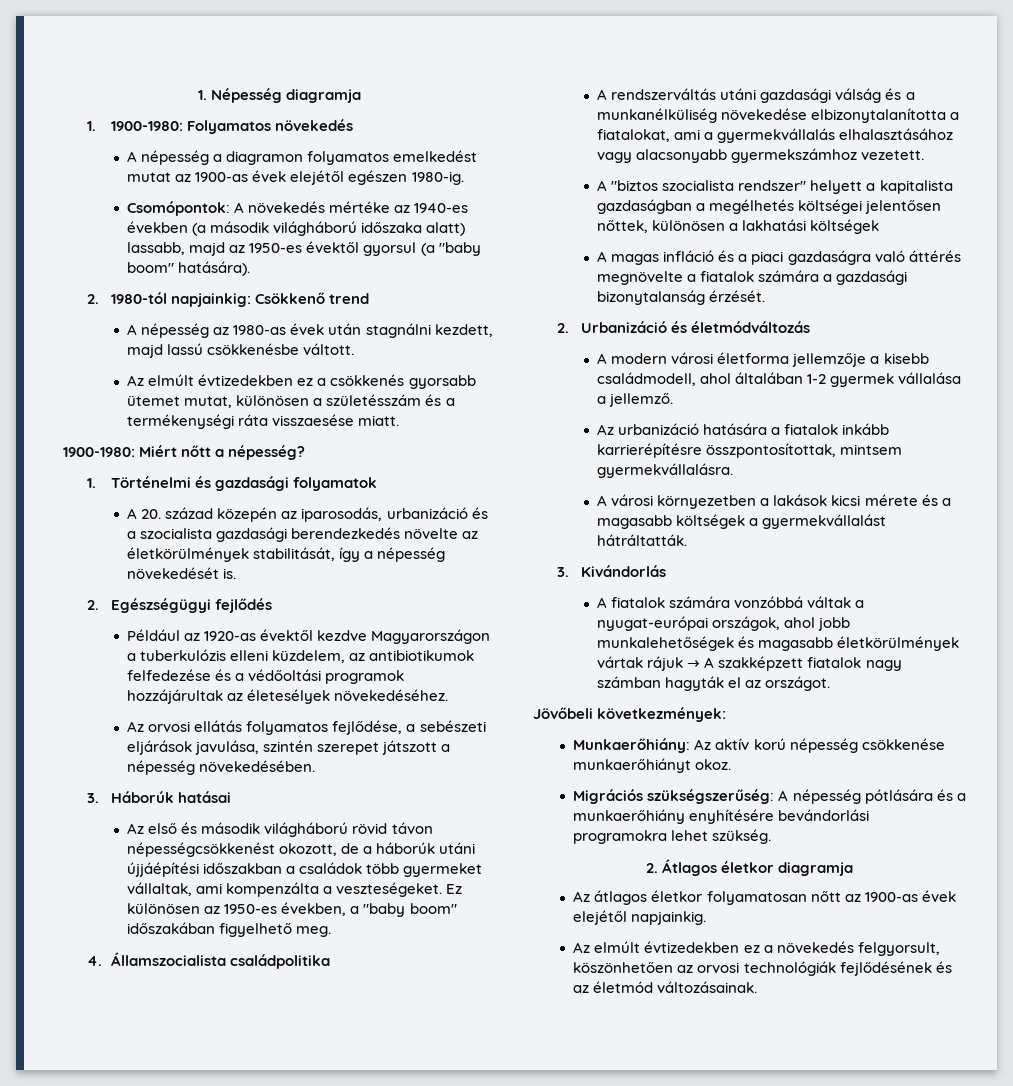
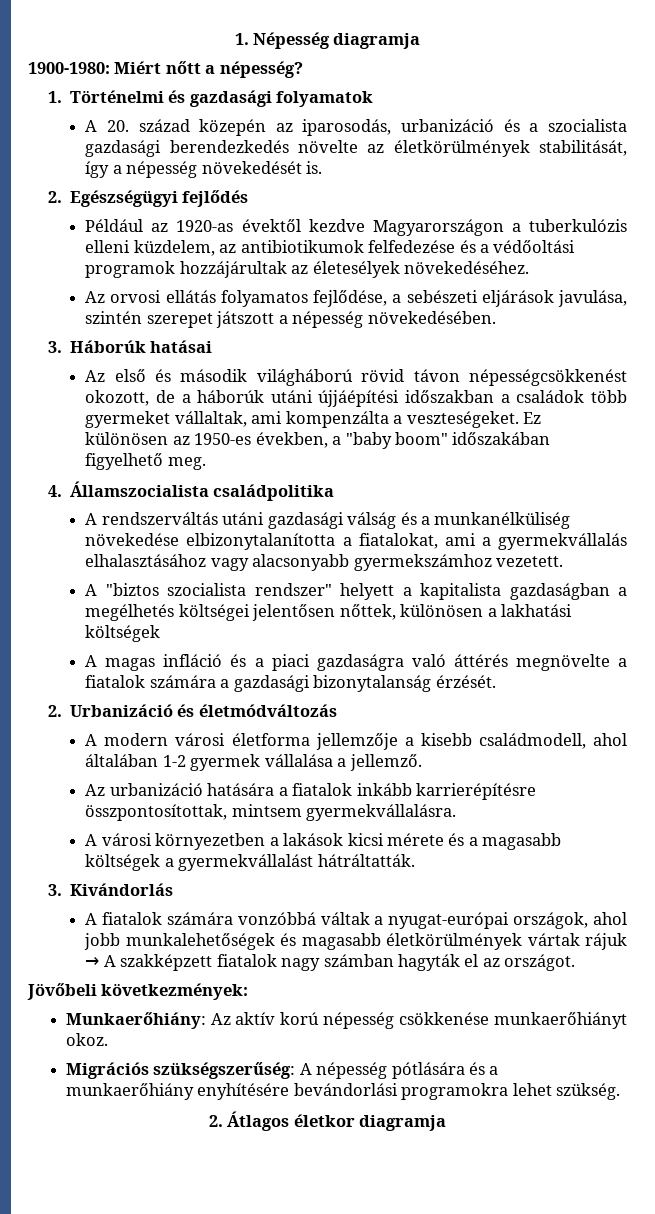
- 1. 1900-1980: Folyamatos növekedés
- A népesség a diagramon folyamatos emelkedést mutat az 1900-as évek elejétől egészen 1980-ig.
- Csomópontok: A növekedés mértéke az 1940-es években (a második világháború időszaka alatt) lassabb, majd az 1950-es évektől gyorsul (a "baby boom" hatására).
- 2. 1980-tól napjainkig: Csökkenő trend
- A népesség az 1980-as évek után stagnálni kezdett, majd lassú csökkenésbe váltott.
- Az elmúlt évtizedekben ez a csökkenés gyorsabb ütemet mutat, különösen a születésszám és a termékenységi ráta visszaesése miatt.
- Az átlagos életkor folyamatosan nőtt az 1900-as évek elejétől napjainkig.
- Az elmúlt évtizedekben ez a növekedés felgyorsult, köszönhetően az orvosi technológiák fejlődésének és az életmód változásainak.

